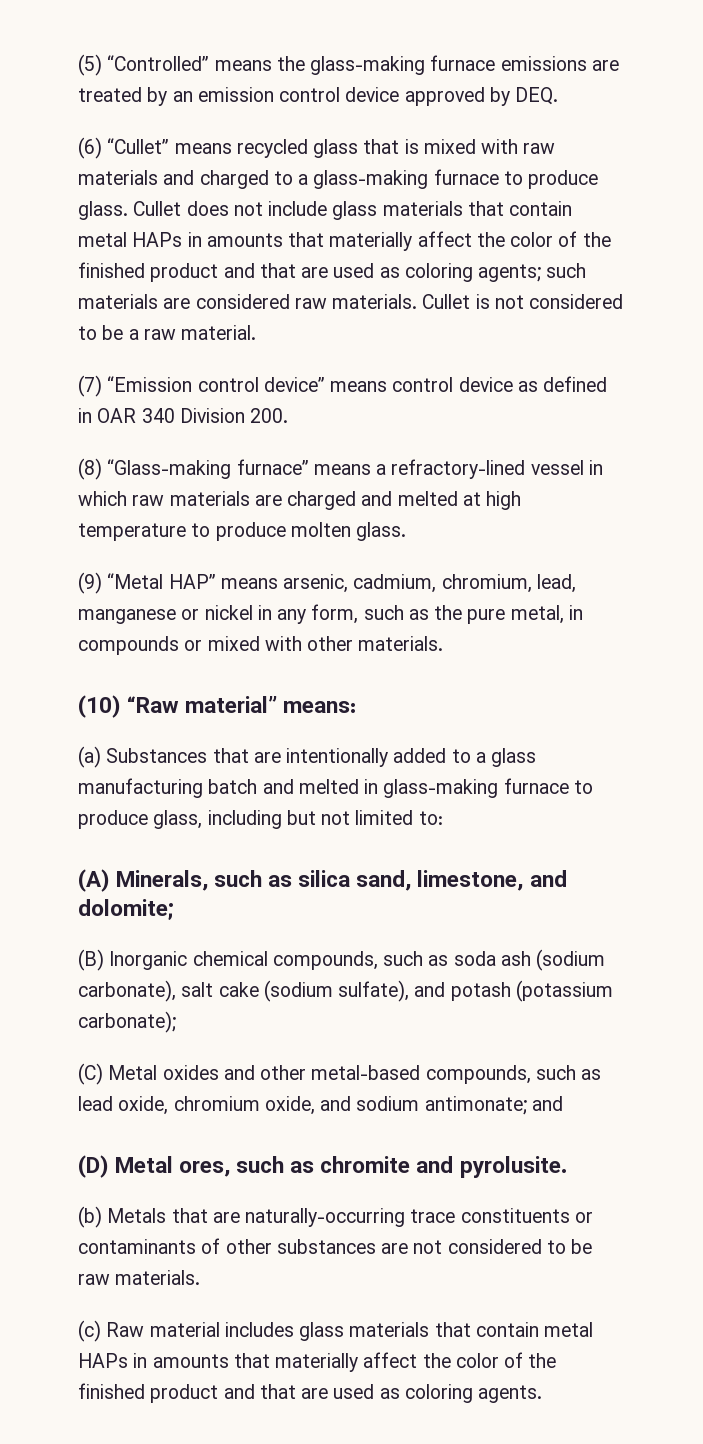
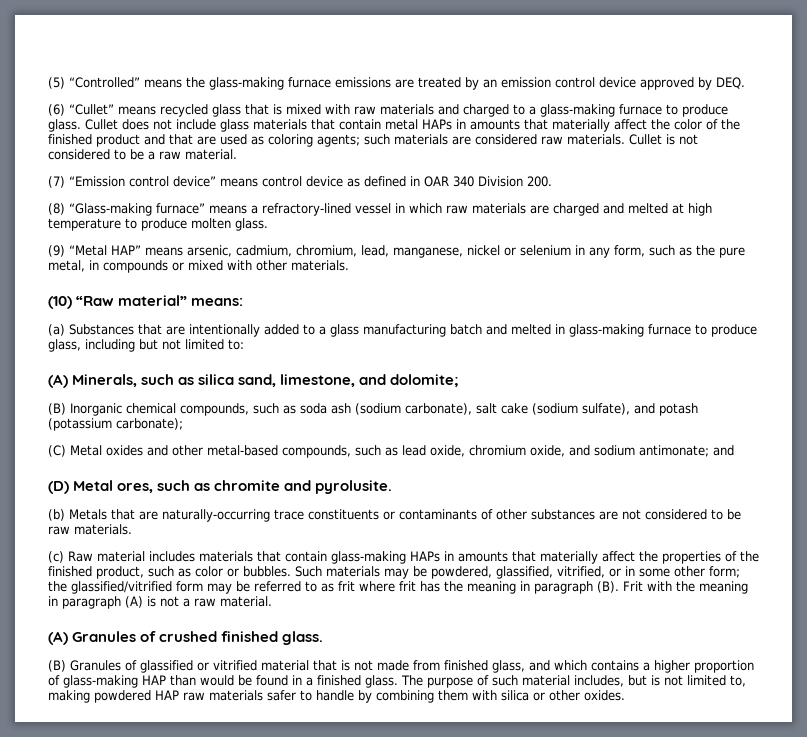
- (9) “Metal HAP” means arsenic, cadmium, chromium, lead, manganese or nickel in any form, such as the pure metal, in compounds or mixed with other materials.
+ (9) “Metal HAP” means arsenic, cadmium, chromium, lead, manganese, nickel or selenium in any form, such as the pure metal, in compounds or mixed with other materials.
- (c) Raw material includes glass materials that contain metal HAPs in amounts that materially affect the color of the finished product and that are used as coloring agents.
+ (c) Raw material includes materials that contain glass-making HAPs in amounts that materially affect the properties of the finished product, such as color or bubbles. Such materials may be powdered, glassified, vitrified, or in some other form; the glassified/vitrified form may be referred to as frit where frit has the meaning in paragraph (B). Frit with the meaning in paragraph (A) is not a raw material.
+ (A) Granules of crushed finished glass.
+ (B) Granules of glassified or vitrified material that is not made from finished glass, and which contains a higher proportion of glass-making HAP than would be found in a finished glass. The purpose of such material includes, but is not limited to, making powdered HAP raw materials safer to handle by combining them with silica or other oxides.

